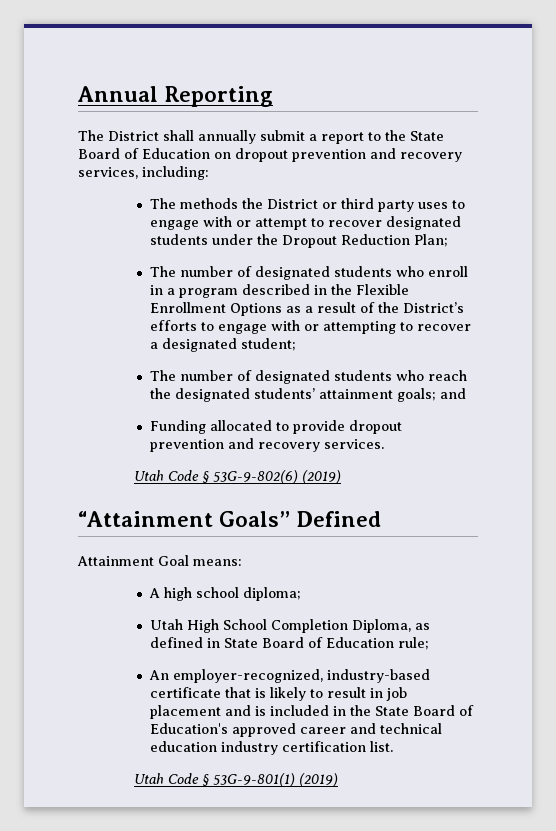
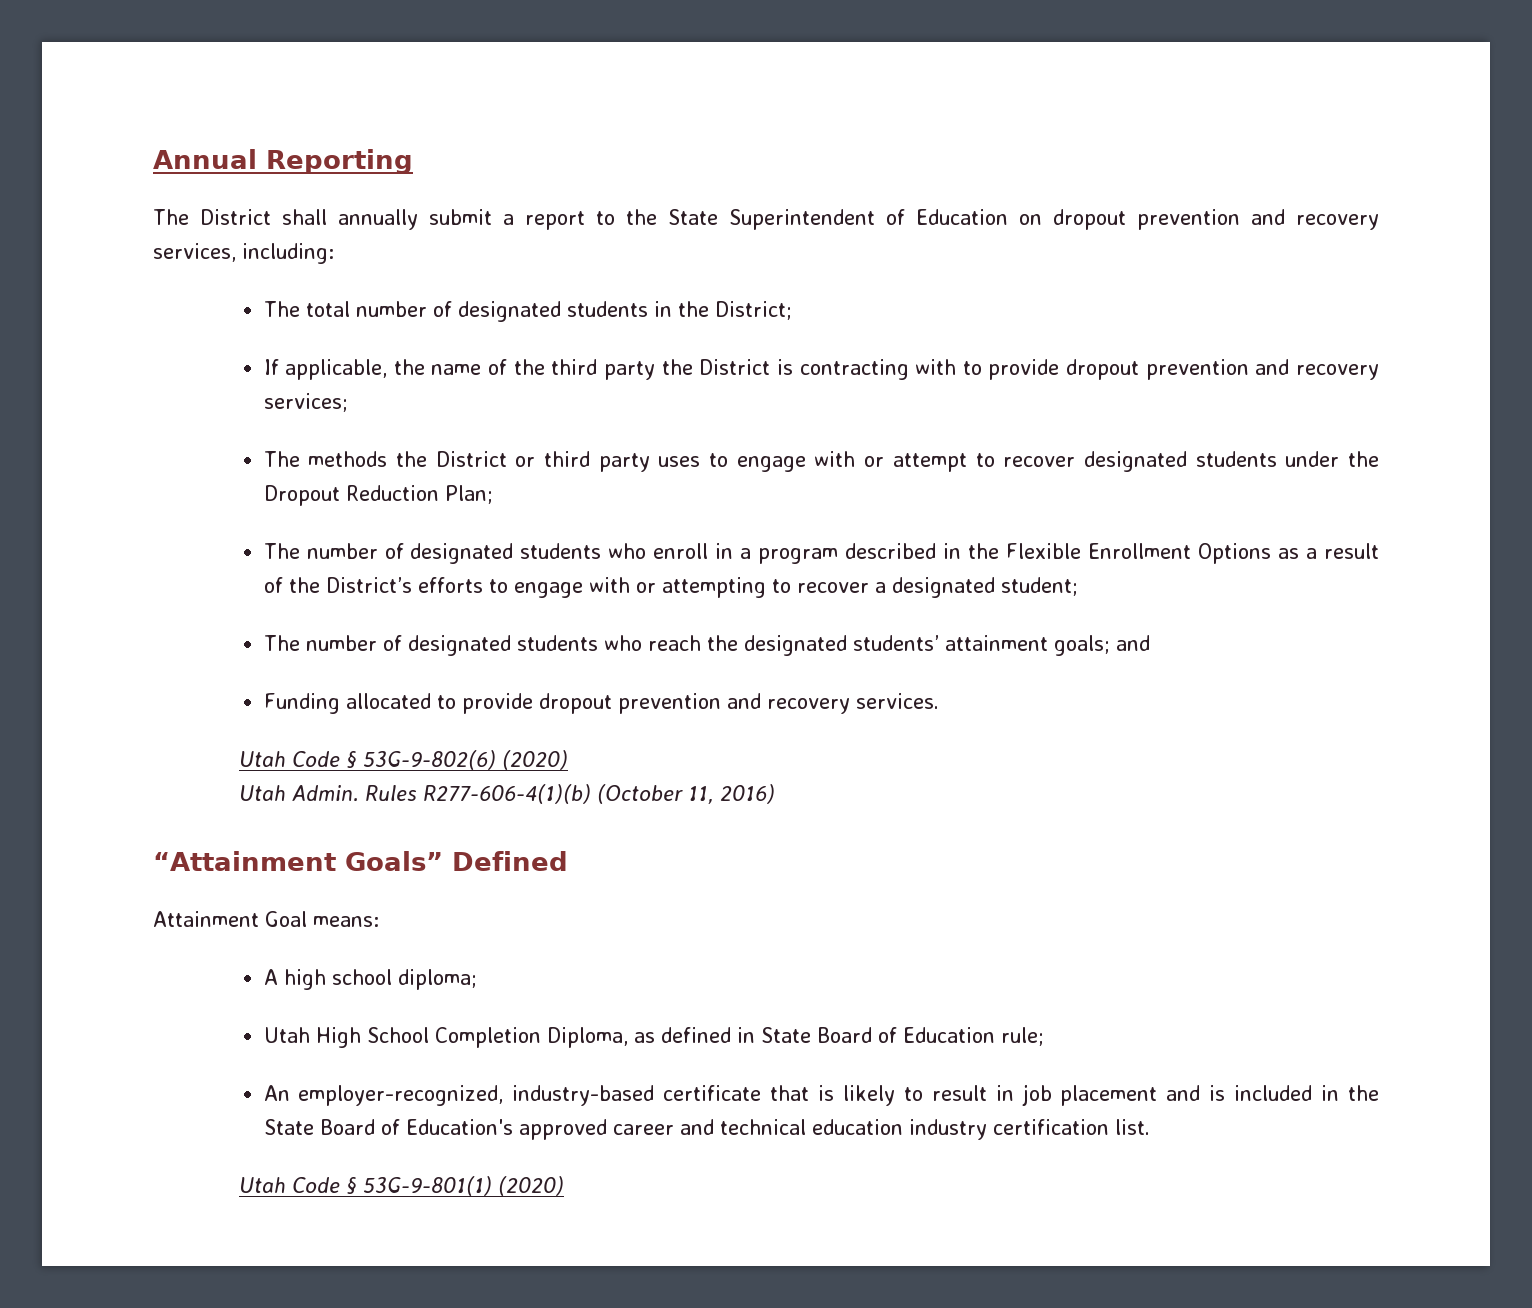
- The District shall annually submit a report to the State Board of Education on dropout prevention and recovery services, including:
+ The District shall annually submit a report to the State Superintendent of Education on dropout prevention and recovery services, including:
+ The total number of designated students in the District;
+ If applicable, the name of the third party the District is contracting with to provide dropout prevention and recovery services;
- Utah Code § 53G-9-802(6) (2019)
+ Utah Code § 53G-9-802(6) (2020)
+ Utah Admin. Rules R277-606-4(1)(b) (October 11, 2016)
- Utah Code § 53G-9-801(1) (2019)
+ Utah Code § 53G-9-801(1) (2020)

